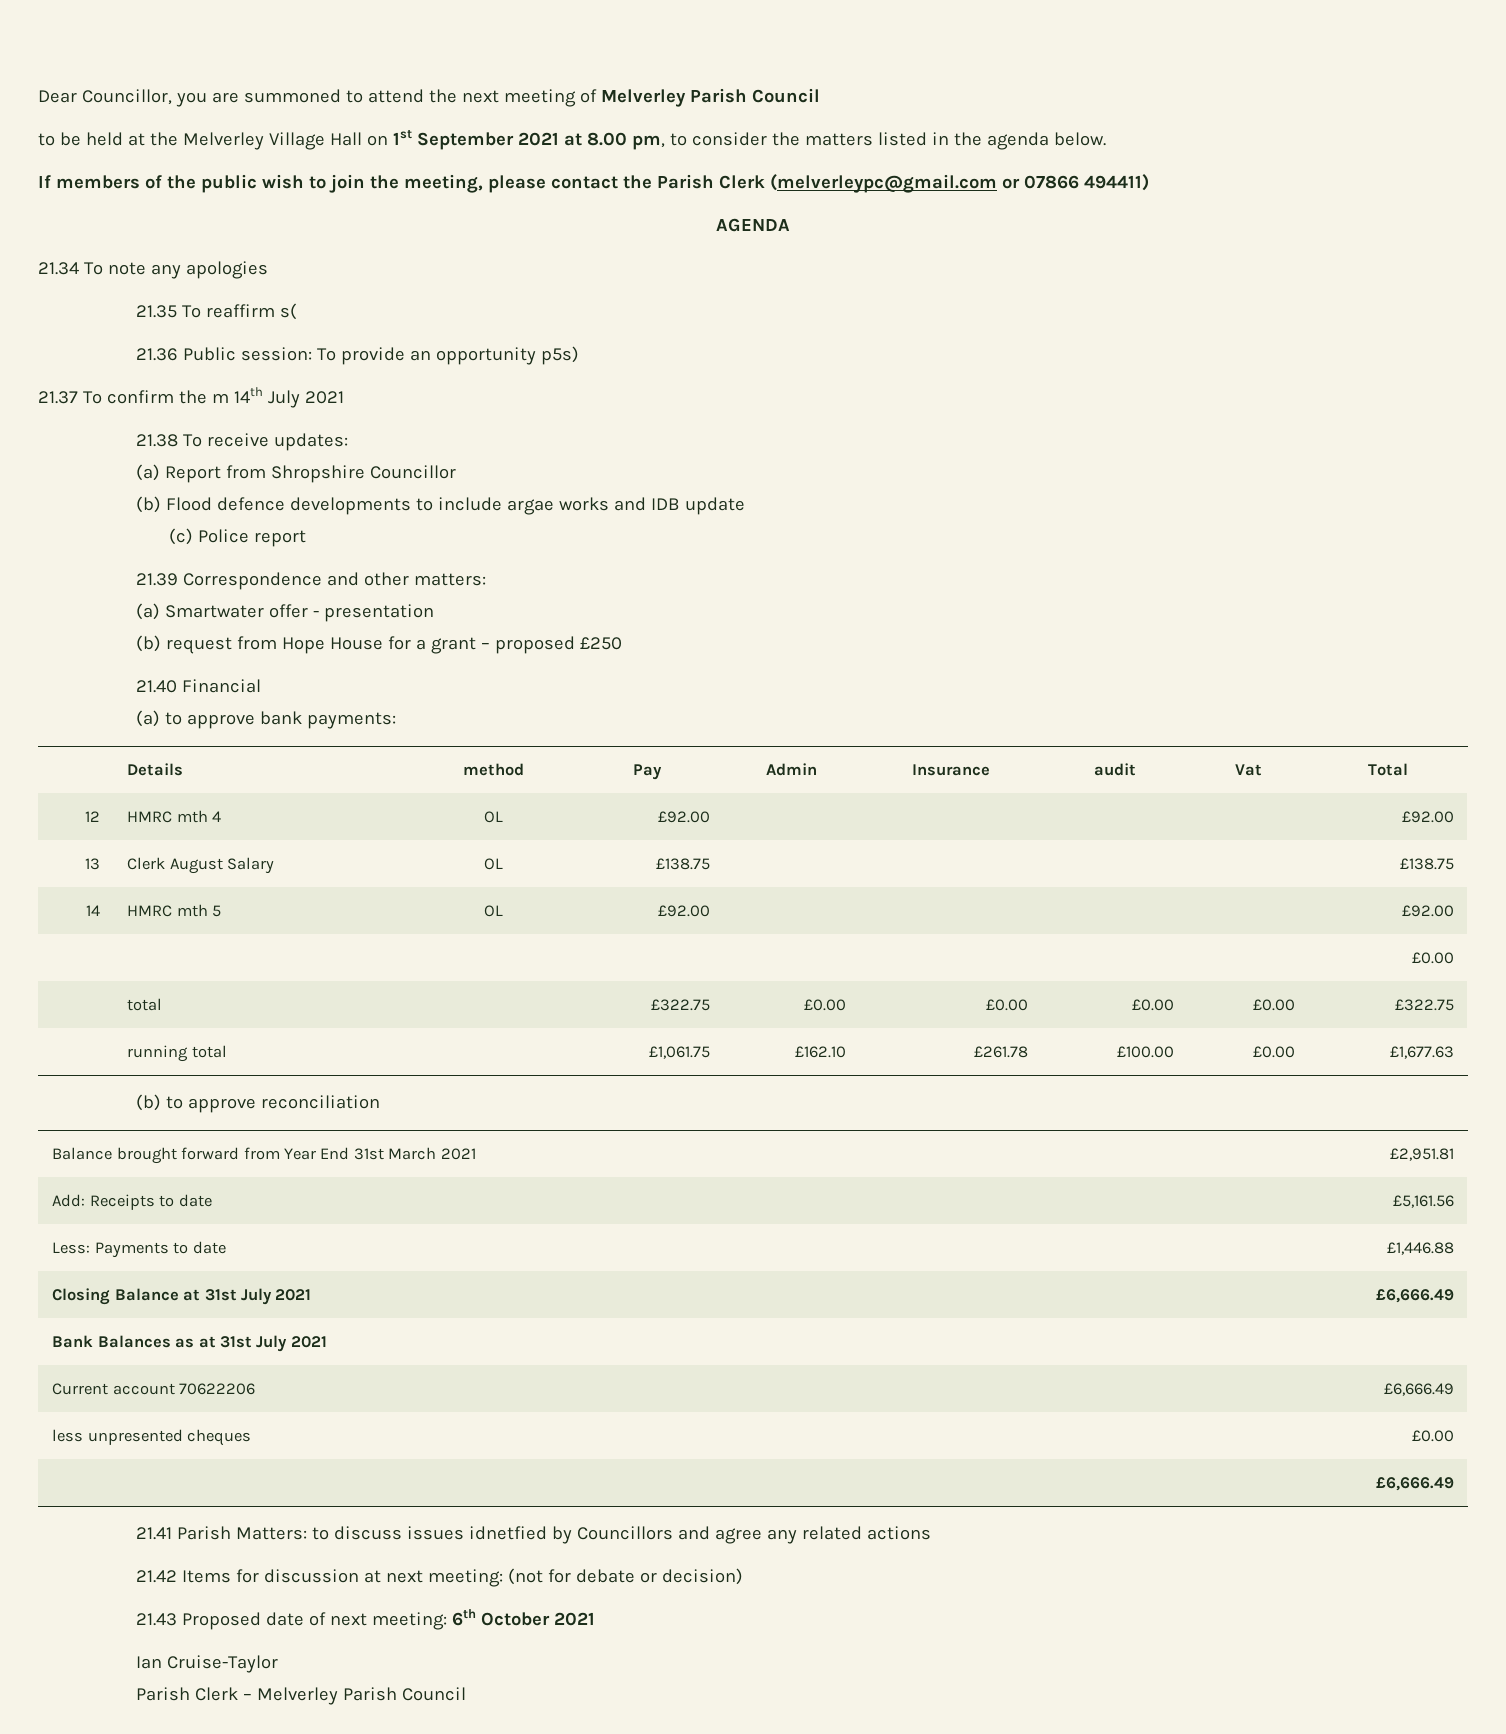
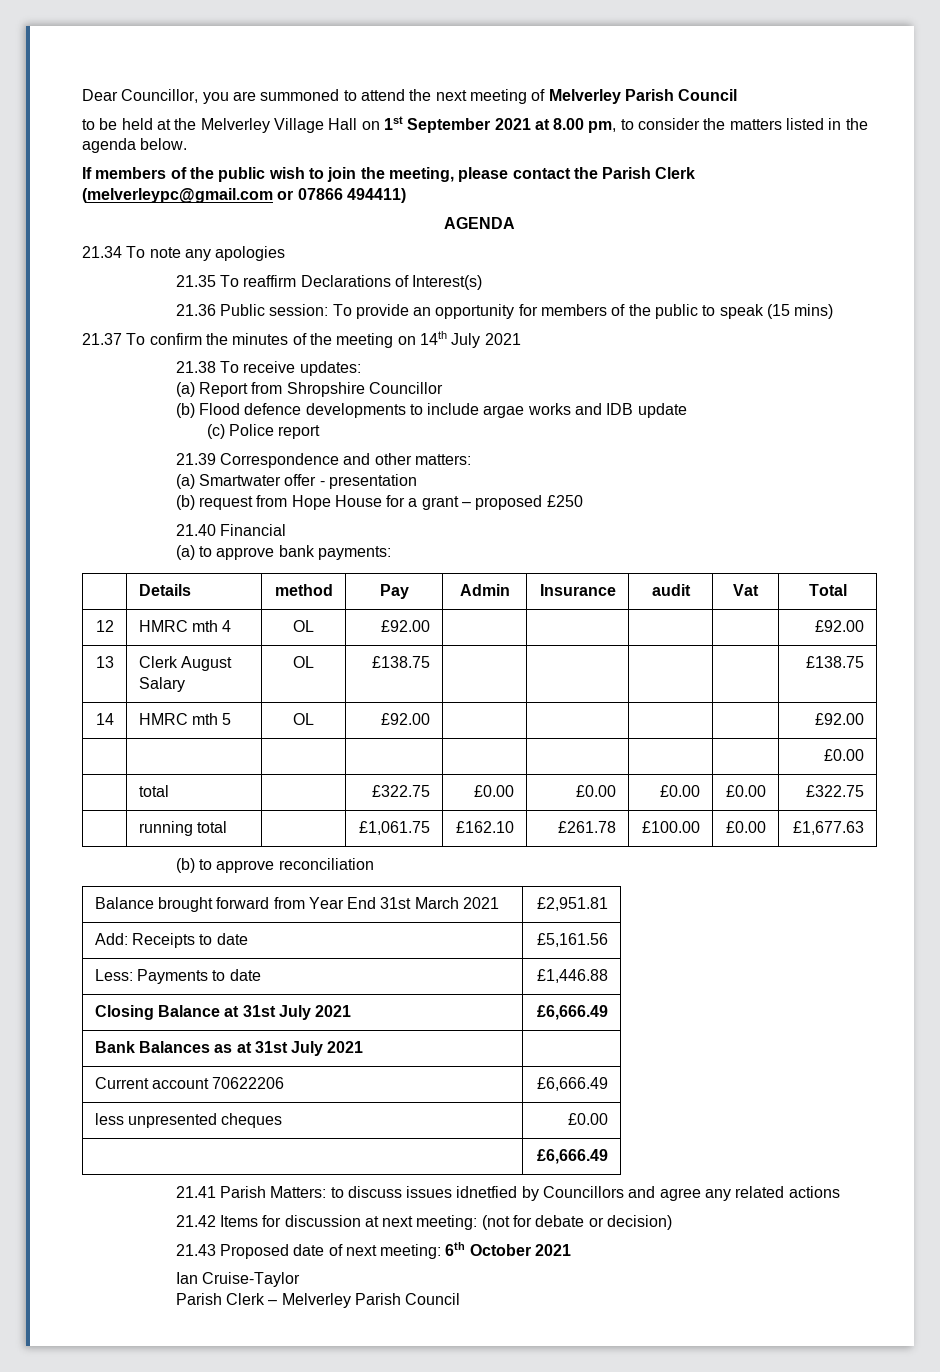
- 21.35 To reaffirm s(
+ 21.35 To reaffirm Declarations of Interest(s)
- 21.36 Public session: To provide an opportunity p5s)
+ 21.36 Public session: To provide an opportunity for members of the public to speak (15 mins)
- 21.37 To confirm the m 14th July 2021
+ 21.37 To confirm the minutes of the meeting on 14th July 2021

